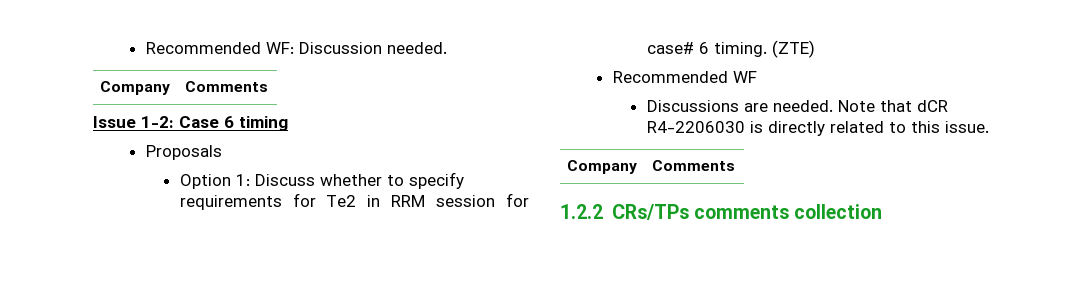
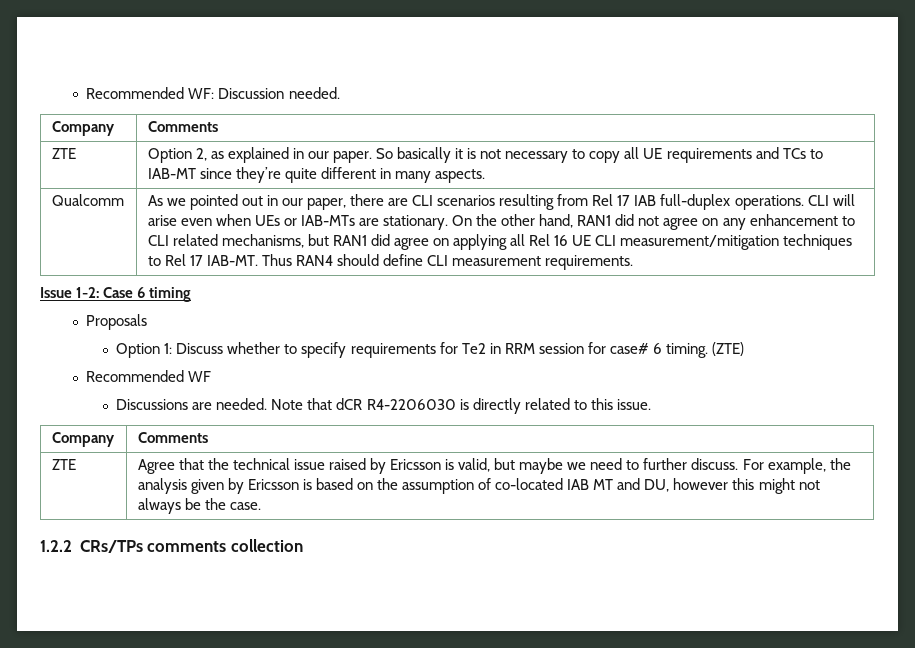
+ ZTE | Option 2, as explained in our paper. So basically it is not necessary to copy all UE requirements and TCs to IAB-MT since they’re quite different in many aspects.
+ Qualcomm | As we pointed out in our paper, there are CLI scenarios resulting from Rel 17 IAB full-duplex operations. CLI will arise even when UEs or IAB-MTs are stationary. On the other hand, RAN1 did not agree on any enhancement to CLI related mechanisms, but RAN1 did agree on applying all Rel 16 UE CLI measurement/mitigation techniques to Rel 17 IAB-MT. Thus RAN4 should define CLI measurement requirements.
+ ZTE | Agree that the technical issue raised by Ericsson is valid, but maybe we need to further discuss. For example, the analysis given by Ericsson is based on the assumption of co-located IAB MT and DU, however this might not always be the case.

